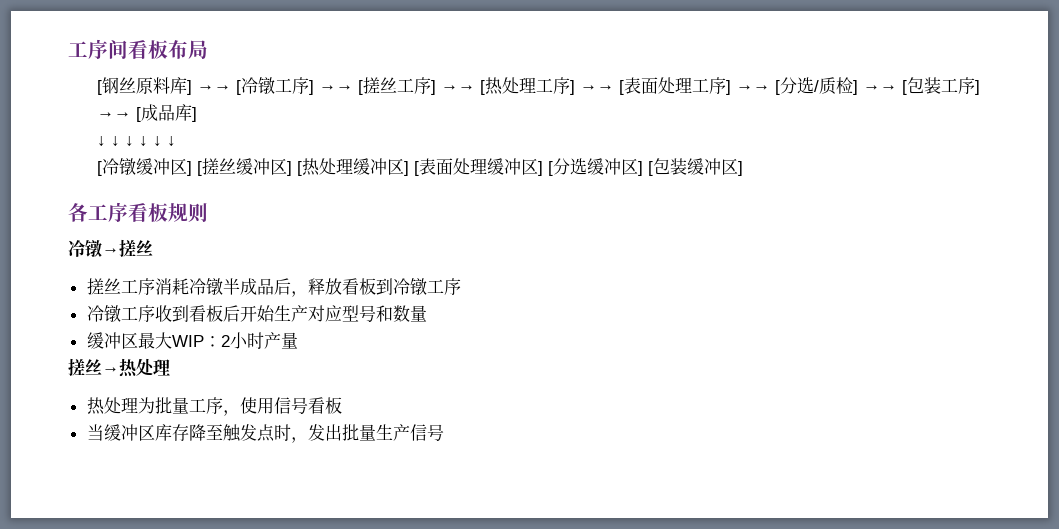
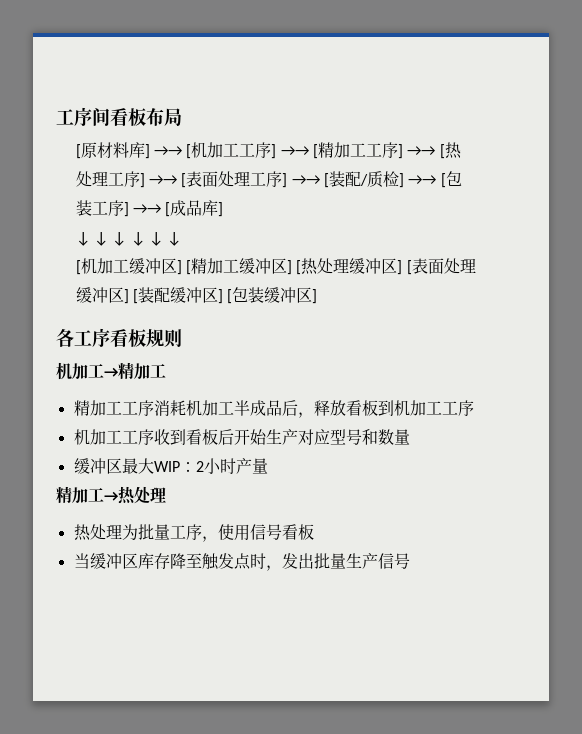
- [钢丝原料库] →→ [冷镦工序] →→ [搓丝工序] →→ [热处理工序] →→ [表面处理工序] →→ [分选/质检] →→ [包装工序] →→ [成品库]
+ [原材料库] →→ [机加工工序] →→ [精加工工序] →→ [热处理工序] →→ [表面处理工序] →→ [装配/质检] →→ [包装工序] →→ [成品库]
- [冷镦缓冲区] [搓丝缓冲区] [热处理缓冲区] [表面处理缓冲区] [分选缓冲区] [包装缓冲区]
+ [机加工缓冲区] [精加工缓冲区] [热处理缓冲区] [表面处理缓冲区] [装配缓冲区] [包装缓冲区]
- 冷镦→搓丝
- 搓丝工序消耗冷镦半成品后，释放看板到冷镦工序
+ 机加工→精加工
+ 精加工工序消耗机加工半成品后，释放看板到机加工工序
- 冷镦工序收到看板后开始生产对应型号和数量
+ 机加工工序收到看板后开始生产对应型号和数量
- 搓丝→热处理
+ 精加工→热处理

